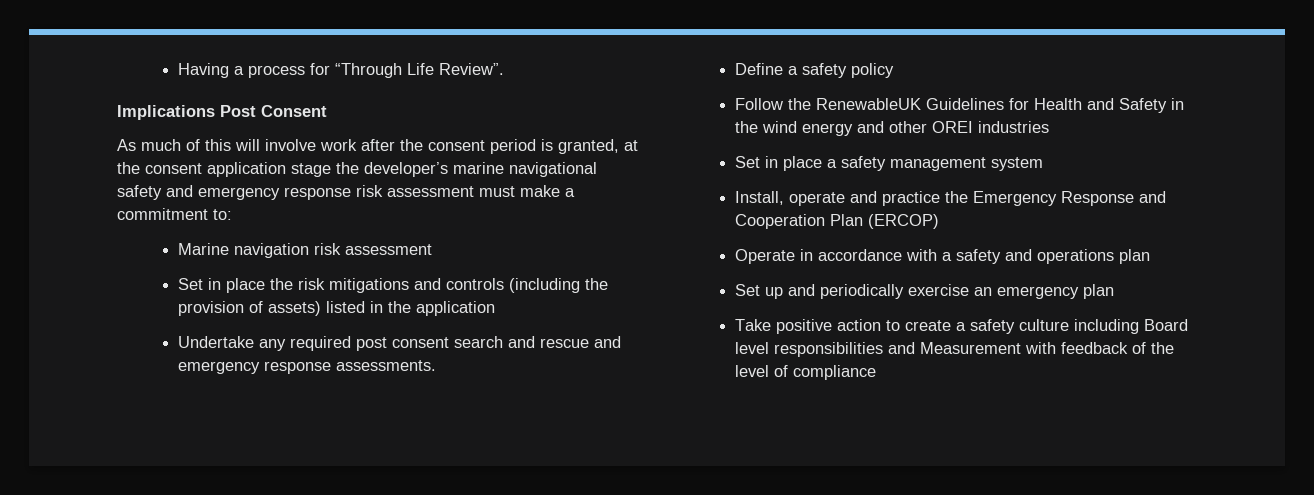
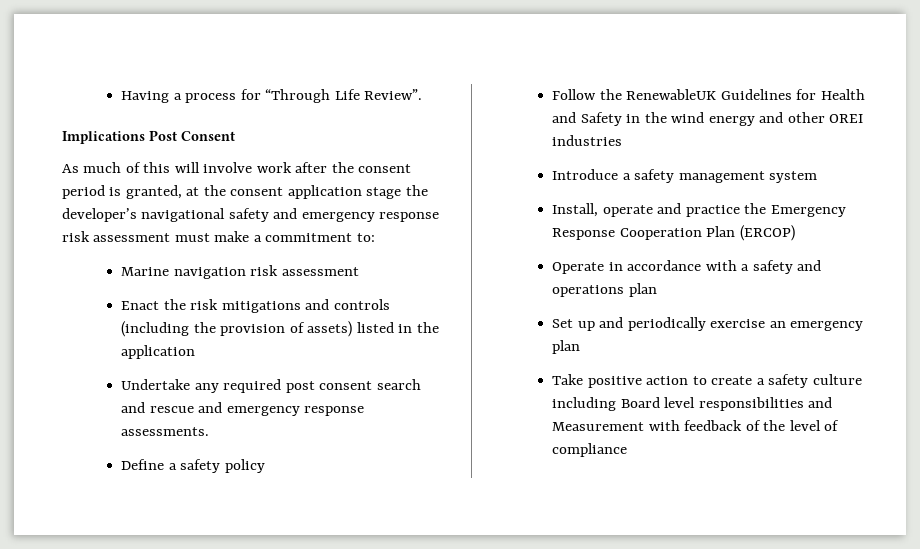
- As much of this will involve work after the consent period is granted, at the consent application stage the developer’s marine navigational safety and emergency response risk assessment must make a commitment to:
+ As much of this will involve work after the consent period is granted, at the consent application stage the developer’s navigational safety and emergency response risk assessment must make a commitment to:
- Set in place the risk mitigations and controls (including the provision of assets) listed in the application
+ Enact the risk mitigations and controls (including the provision of assets) listed in the application
- Set in place a safety management system
+ Introduce a safety management system
- Install, operate and practice the Emergency Response and Cooperation Plan (ERCOP)
+ Install, operate and practice the Emergency Response Cooperation Plan (ERCOP)

